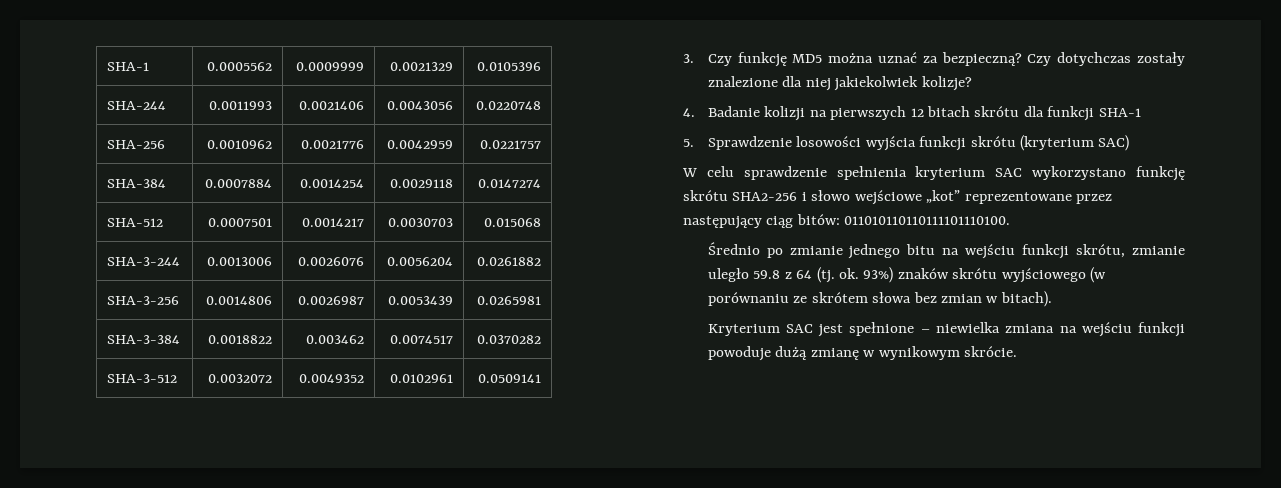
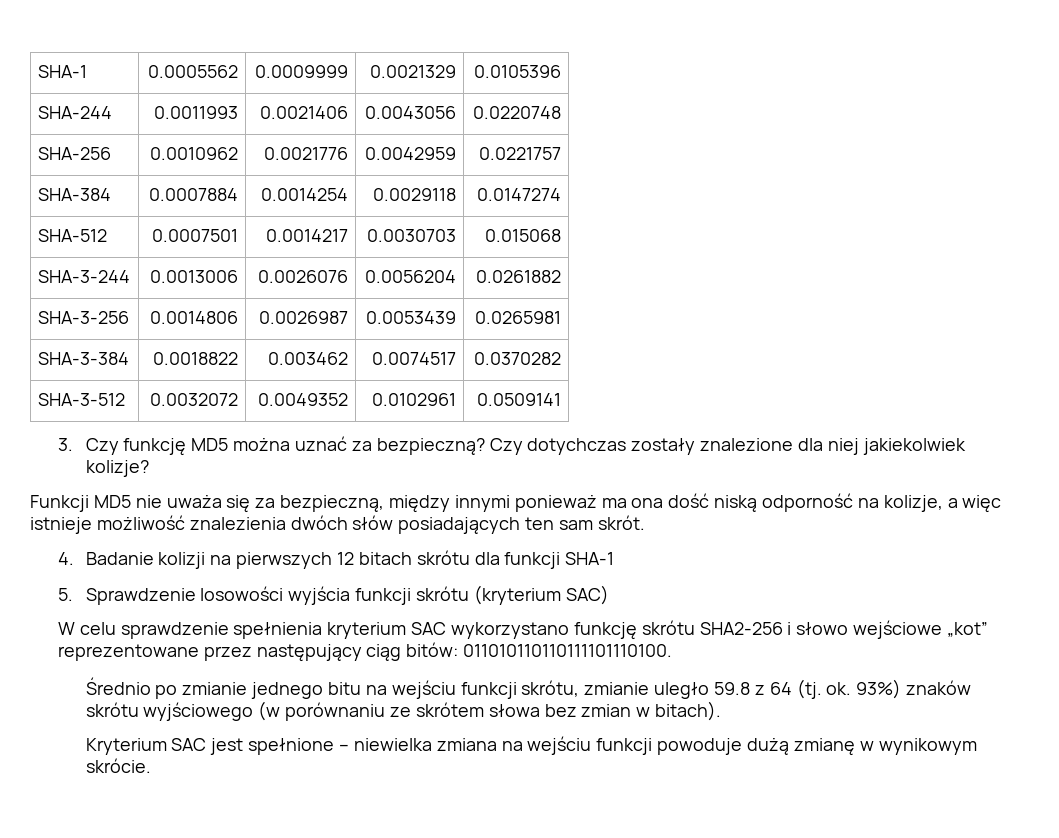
+ Funkcji MD5 nie uważa się za bezpieczną, między innymi ponieważ ma ona dość niską odporność na kolizje, a więc istnieje możliwość znalezienia dwóch słów posiadających ten sam skrót.

